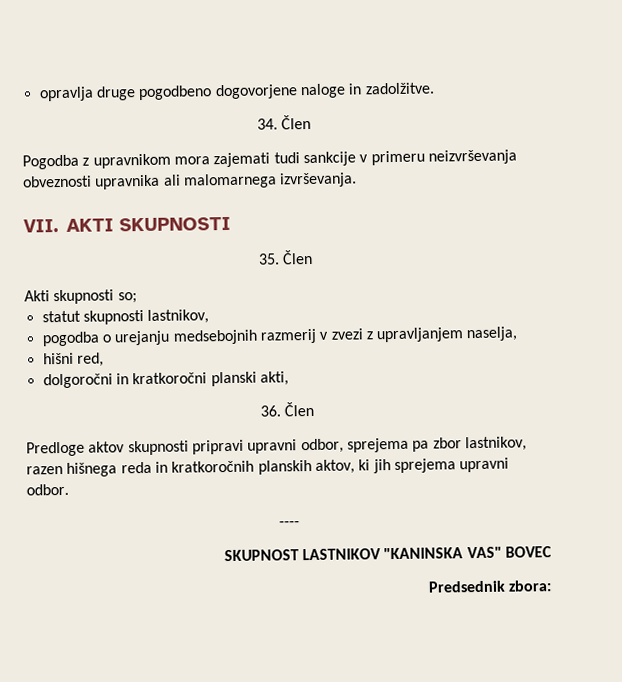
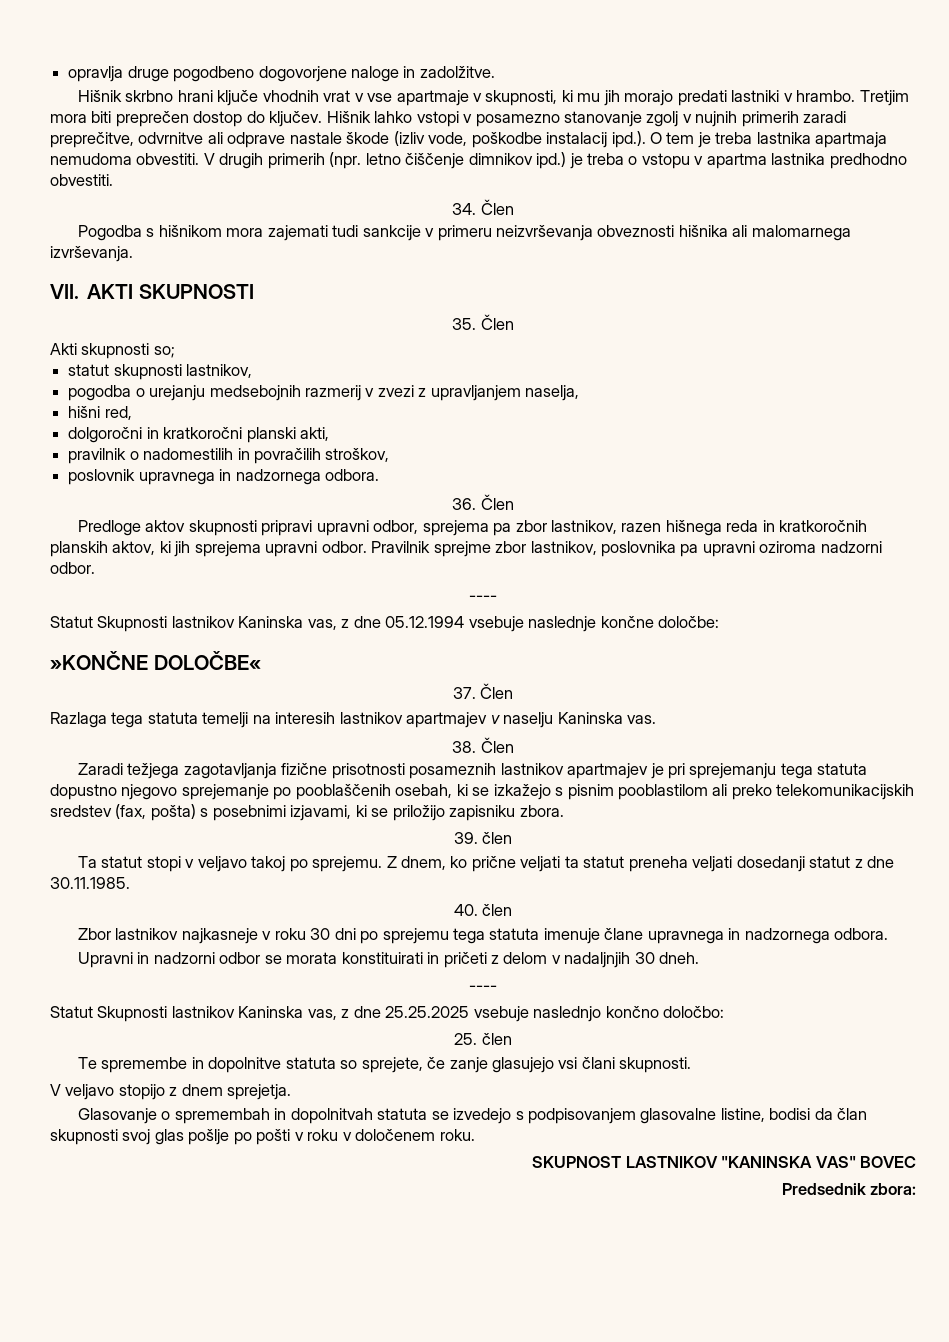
+ Hišnik skrbno hrani ključe vhodnih vrat v vse apartmaje v skupnosti, ki mu jih morajo predati lastniki v hrambo. Tretjim mora biti preprečen dostop do ključev. Hišnik lahko vstopi v posamezno stanovanje zgolj v nujnih primerih zaradi preprečitve, odvrnitve ali odprave nastale škode (izliv vode, poškodbe instalacij ipd.). O tem je treba lastnika apartmaja nemudoma obvestiti. V drugih primerih (npr. letno čiščenje dimnikov ipd.) je treba o vstopu v apartma lastnika predhodno obvestiti.
- Pogodba z upravnikom mora zajemati tudi sankcije v primeru neizvrševanja obveznosti upravnika ali malomarnega izvrševanja.
+ Pogodba s hišnikom mora zajemati tudi sankcije v primeru neizvrševanja obveznosti hišnika ali malomarnega izvrševanja.
+ pravilnik o nadomestilih in povračilih stroškov,
+ poslovnik upravnega in nadzornega odbora.
- Predloge aktov skupnosti pripravi upravni odbor, sprejema pa zbor lastnikov, razen hišnega reda in kratkoročnih planskih aktov, ki jih sprejema upravni odbor.
+ Predloge aktov skupnosti pripravi upravni odbor, sprejema pa zbor lastnikov, razen hišnega reda in kratkoročnih planskih aktov, ki jih sprejema upravni odbor. Pravilnik sprejme zbor lastnikov, poslovnika pa upravni oziroma nadzorni odbor.
  ----
+ Statut Skupnosti lastnikov Kaninska vas, z dne 05.12.1994 vsebuje naslednje končne določbe:
+ »KONČNE DOLOČBE«
+ 37. Člen
+ Razlaga tega statuta temelji na interesih lastnikov apartmajev v naselju Kaninska vas.
+ 38. Člen
+ Zaradi težjega zagotavljanja fizične prisotnosti posameznih lastnikov apartmajev je pri sprejemanju tega statuta dopustno njegovo sprejemanje po pooblaščenih osebah, ki se izkažejo s pisnim pooblastilom ali preko telekomunikacijskih sredstev (fax, pošta) s posebnimi izjavami, ki se priložijo zapisniku zbora.
+ 39. člen
+ Ta statut stopi v veljavo takoj po sprejemu. Z dnem, ko prične veljati ta statut preneha veljati dosedanji statut z dne 30.11.1985.
+ 40. člen
+ Zbor lastnikov najkasneje v roku 30 dni po sprejemu tega statuta imenuje člane upravnega in nadzornega odbora.
+ Upravni in nadzorni odbor se morata konstituirati in pričeti z delom v nadaljnjih 30 dneh.
+ ----
+ Statut Skupnosti lastnikov Kaninska vas, z dne 25.25.2025 vsebuje naslednjo končno določbo:
+ 25. člen
+ Te spremembe in dopolnitve statuta so sprejete, če zanje glasujejo vsi člani skupnosti.
+ V veljavo stopijo z dnem sprejetja.
+ Glasovanje o spremembah in dopolnitvah statuta se izvedejo s podpisovanjem glasovalne listine, bodisi da član skupnosti svoj glas pošlje po pošti v roku v določenem roku.

